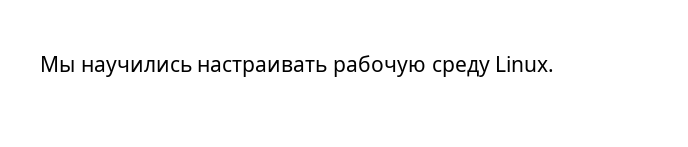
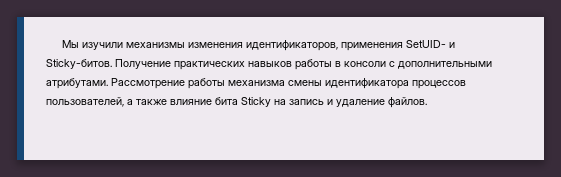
- Мы научились настраивать рабочую среду Linux.
+ Мы изучили механизмы изменения идентификаторов, применения SetUID- и Sticky-битов. Получение практических навыков работы в консоли с дополнительными атрибутами. Рассмотрение работы механизма смены идентификатора процессов пользователей, а также влияние бита Sticky на запись и удаление файлов.

